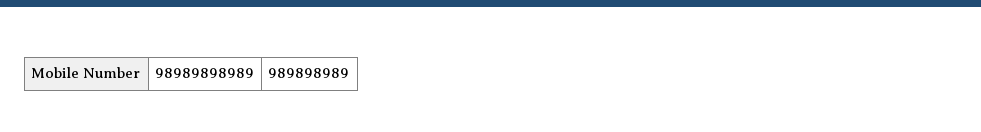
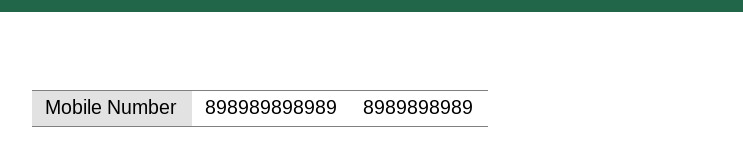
- Mobile Number | 98989898989 | 989898989
+ Mobile Number | 898989898989 | 8989898989

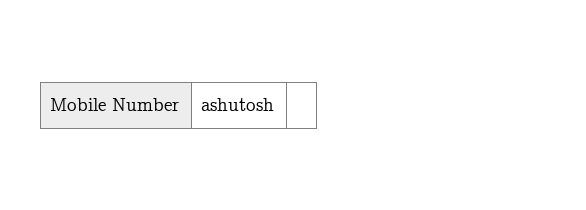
- Mobile Number | 898989898989 | 8989898989
+ Mobile Number | ashutosh |

